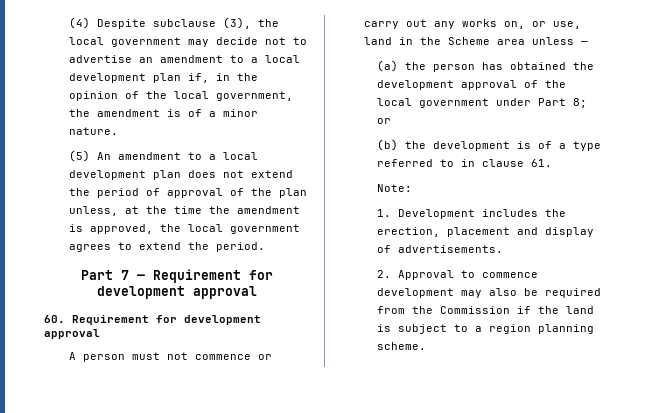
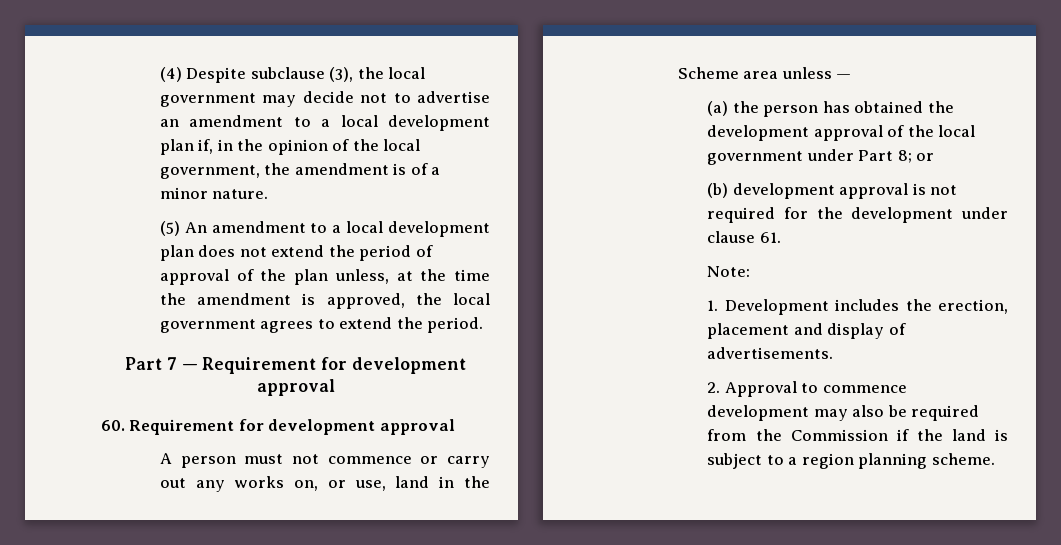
- (b) the development is of a type referred to in clause 61.
+ (b) development approval is not required for the development under clause 61.

